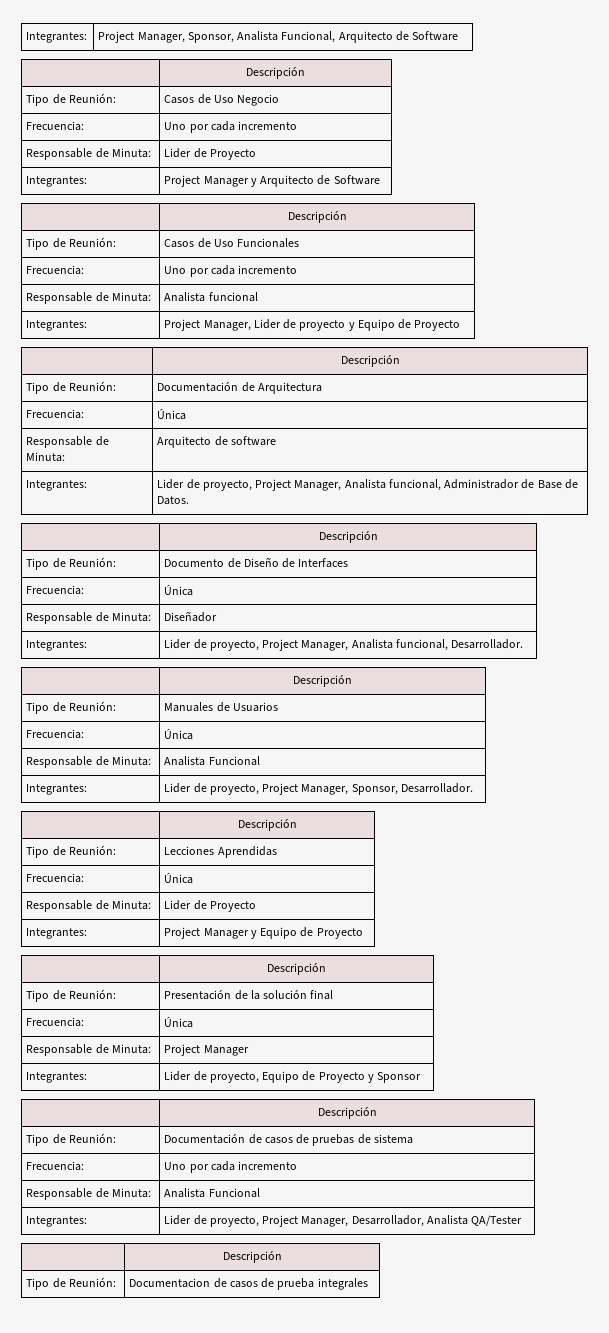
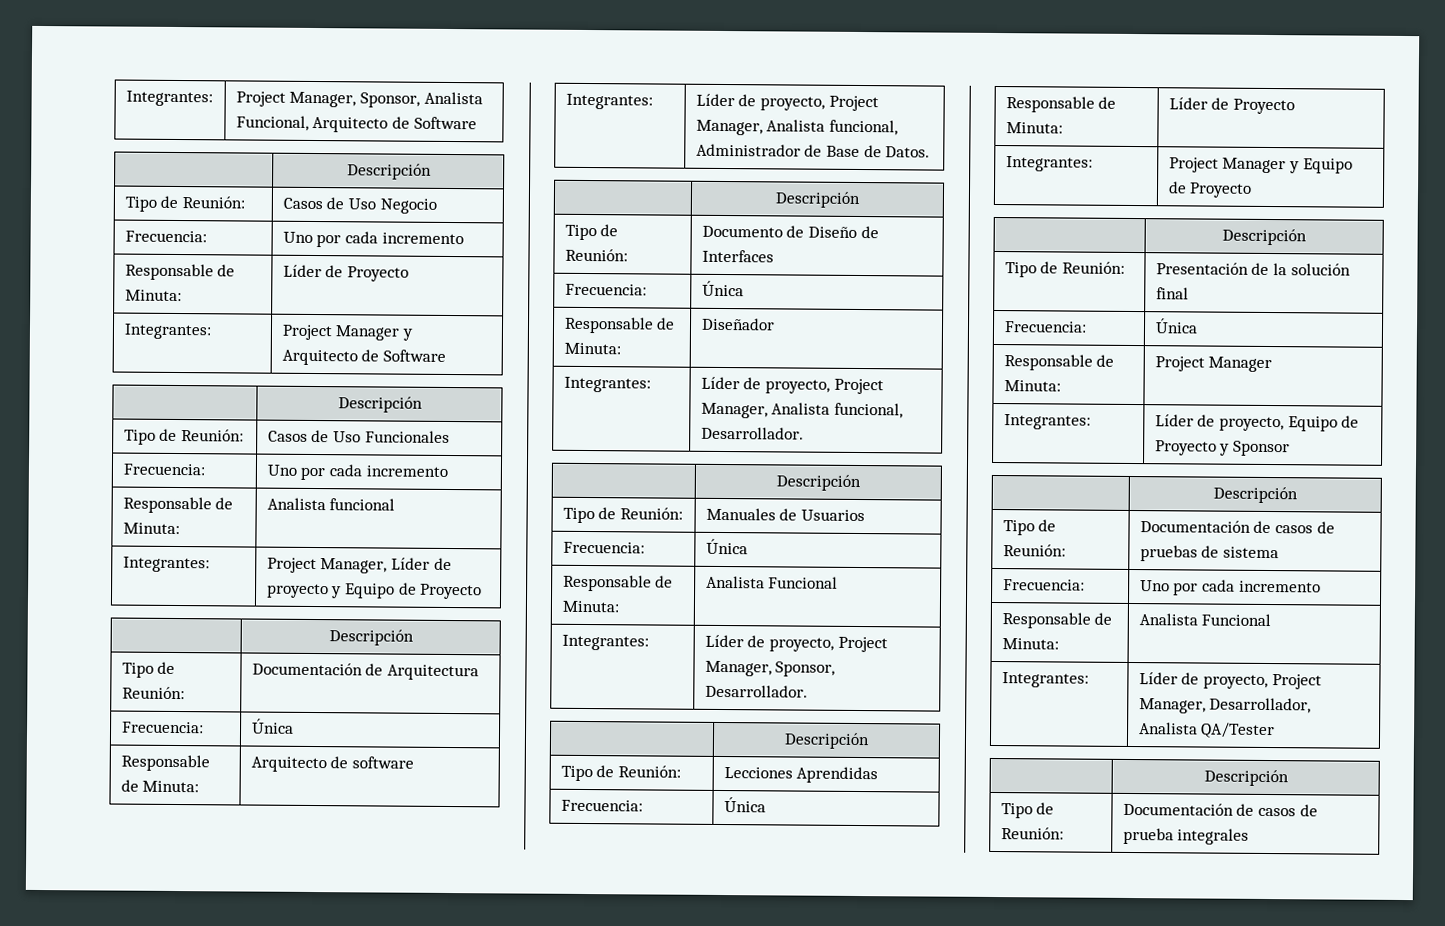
  Tipo de Reunión: | Casos de Uso Negocio
  Frecuencia: | Uno por cada incremento
- Responsable de Minuta: | Lider de Proyecto
+ Responsable de Minuta: | Líder de Proyecto
- Integrantes: | Project Manager, Lider de proyecto y Equipo de Proyecto
+ Integrantes: | Project Manager, Líder de proyecto y Equipo de Proyecto
- Integrantes: | Lider de proyecto, Project Manager, Analista funcional, Administrador de Base de Datos.
+ Integrantes: | Líder de proyecto, Project Manager, Analista funcional, Administrador de Base de Datos.
- Integrantes: | Lider de proyecto, Project Manager, Analista funcional, Desarrollador.
+ Integrantes: | Líder de proyecto, Project Manager, Analista funcional, Desarrollador.
- Integrantes: | Lider de proyecto, Project Manager, Sponsor, Desarrollador.
+ Integrantes: | Líder de proyecto, Project Manager, Sponsor, Desarrollador.
  Tipo de Reunión: | Lecciones Aprendidas
  Frecuencia: | Única
- Responsable de Minuta: | Lider de Proyecto
+ Responsable de Minuta: | Líder de Proyecto
- Integrantes: | Lider de proyecto, Equipo de Proyecto y Sponsor
+ Integrantes: | Líder de proyecto, Equipo de Proyecto y Sponsor
- Integrantes: | Lider de proyecto, Project Manager, Desarrollador, Analista QA/Tester
+ Integrantes: | Líder de proyecto, Project Manager, Desarrollador, Analista QA/Tester
- Tipo de Reunión: | Documentacion de casos de prueba integrales
+ Tipo de Reunión: | Documentación de casos de prueba integrales

